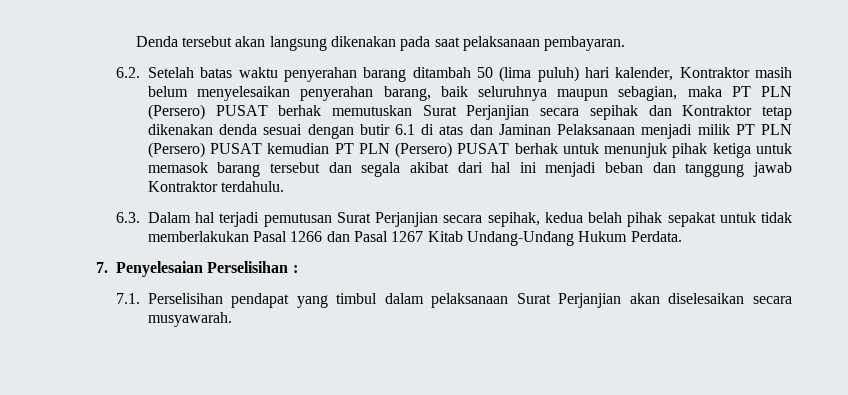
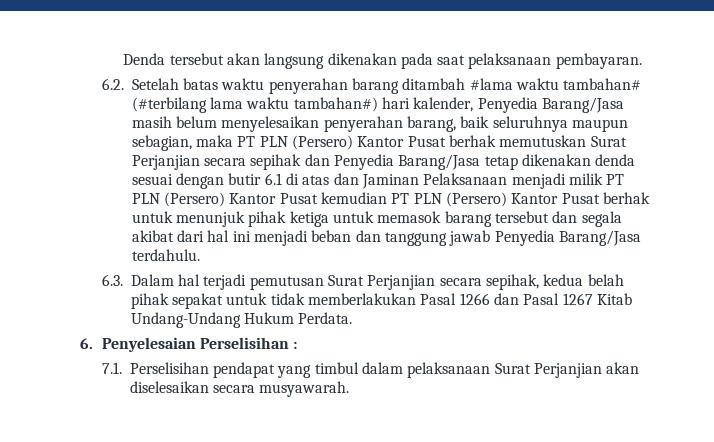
- 6.2. Setelah batas waktu penyerahan barang ditambah 50 (lima puluh) hari kalender, Kontraktor masih belum menyelesaikan penyerahan barang, baik seluruhnya maupun sebagian, maka PT PLN (Persero) PUSAT berhak memutuskan Surat Perjanjian secara sepihak dan Kontraktor tetap dikenakan denda sesuai dengan butir 6.1 di atas dan Jaminan Pelaksanaan menjadi milik PT PLN (Persero) PUSAT kemudian PT PLN (Persero) PUSAT berhak untuk menunjuk pihak ketiga untuk memasok barang tersebut dan segala akibat dari hal ini menjadi beban dan tanggung jawab Kontraktor terdahulu.
+ 6.2. Setelah batas waktu penyerahan barang ditambah #lama waktu tambahan# (#terbilang lama waktu tambahan#) hari kalender, Penyedia Barang/Jasa masih belum menyelesaikan penyerahan barang, baik seluruhnya maupun sebagian, maka PT PLN (Persero) Kantor Pusat berhak memutuskan Surat Perjanjian secara sepihak dan Penyedia Barang/Jasa tetap dikenakan denda sesuai dengan butir 6.1 di atas dan Jaminan Pelaksanaan menjadi milik PT PLN (Persero) Kantor Pusat kemudian PT PLN (Persero) Kantor Pusat berhak untuk menunjuk pihak ketiga untuk memasok barang tersebut dan segala akibat dari hal ini menjadi beban dan tanggung jawab Penyedia Barang/Jasa terdahulu.
- 7. Penyelesaian Perselisihan :
+ 6. Penyelesaian Perselisihan :

